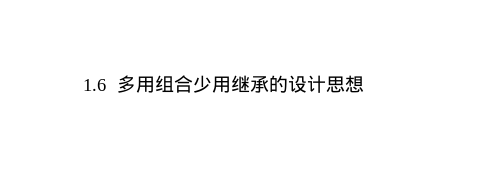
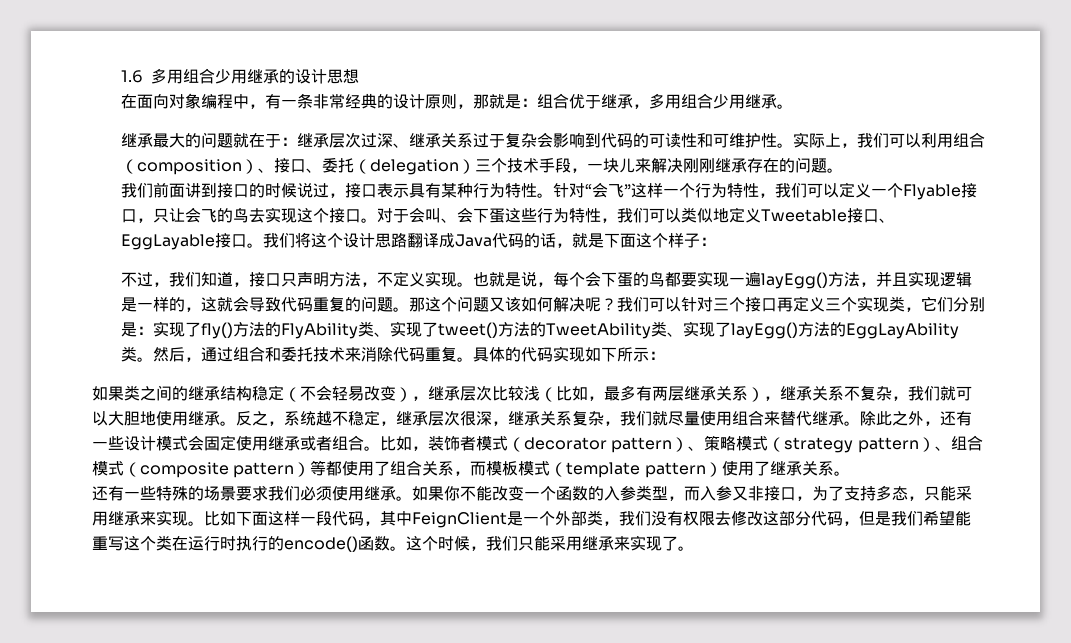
+ 在面向对象编程中，有一条非常经典的设计原则，那就是：组合优于继承，多用组合少用继承。
+ 继承最大的问题就在于：继承层次过深、继承关系过于复杂会影响到代码的可读性和可维护性。实际上，我们可以利用组合（composition）、接口、委托（delegation）三个技术手段，一块儿来解决刚刚继承存在的问题。
+ 我们前面讲到接口的时候说过，接口表示具有某种行为特性。针对“会飞”这样一个行为特性，我们可以定义一个Flyable接口，只让会飞的鸟去实现这个接口。对于会叫、会下蛋这些行为特性，我们可以类似地定义Tweetable接口、EggLayable接口。我们将这个设计思路翻译成Java代码的话，就是下面这个样子：
+ 不过，我们知道，接口只声明方法，不定义实现。也就是说，每个会下蛋的鸟都要实现一遍layEgg()方法，并且实现逻辑是一样的，这就会导致代码重复的问题。那这个问题又该如何解决呢？我们可以针对三个接口再定义三个实现类，它们分别是：实现了fly()方法的FlyAbility类、实现了tweet()方法的TweetAbility类、实现了layEgg()方法的EggLayAbility类。然后，通过组合和委托技术来消除代码重复。具体的代码实现如下所示：
+ 如果类之间的继承结构稳定（不会轻易改变），继承层次比较浅（比如，最多有两层继承关系），继承关系不复杂，我们就可以大胆地使用继承。反之，系统越不稳定，继承层次很深，继承关系复杂，我们就尽量使用组合来替代继承。除此之外，还有一些设计模式会固定使用继承或者组合。比如，装饰者模式（decorator pattern）、策略模式（strategy pattern）、组合模式（composite pattern）等都使用了组合关系，而模板模式（template pattern）使用了继承关系。
+ 还有一些特殊的场景要求我们必须使用继承。如果你不能改变一个函数的入参类型，而入参又非接口，为了支持多态，只能采用继承来实现。比如下面这样一段代码，其中FeignClient是一个外部类，我们没有权限去修改这部分代码，但是我们希望能重写这个类在运行时执行的encode()函数。这个时候，我们只能采用继承来实现了。

